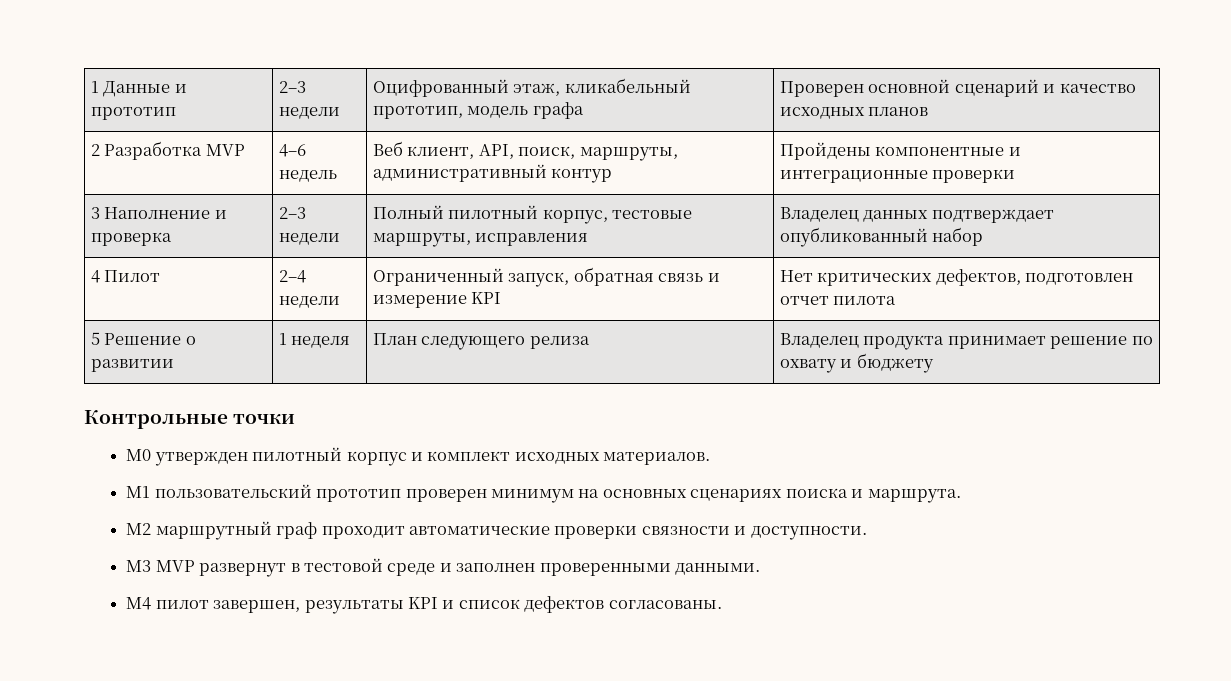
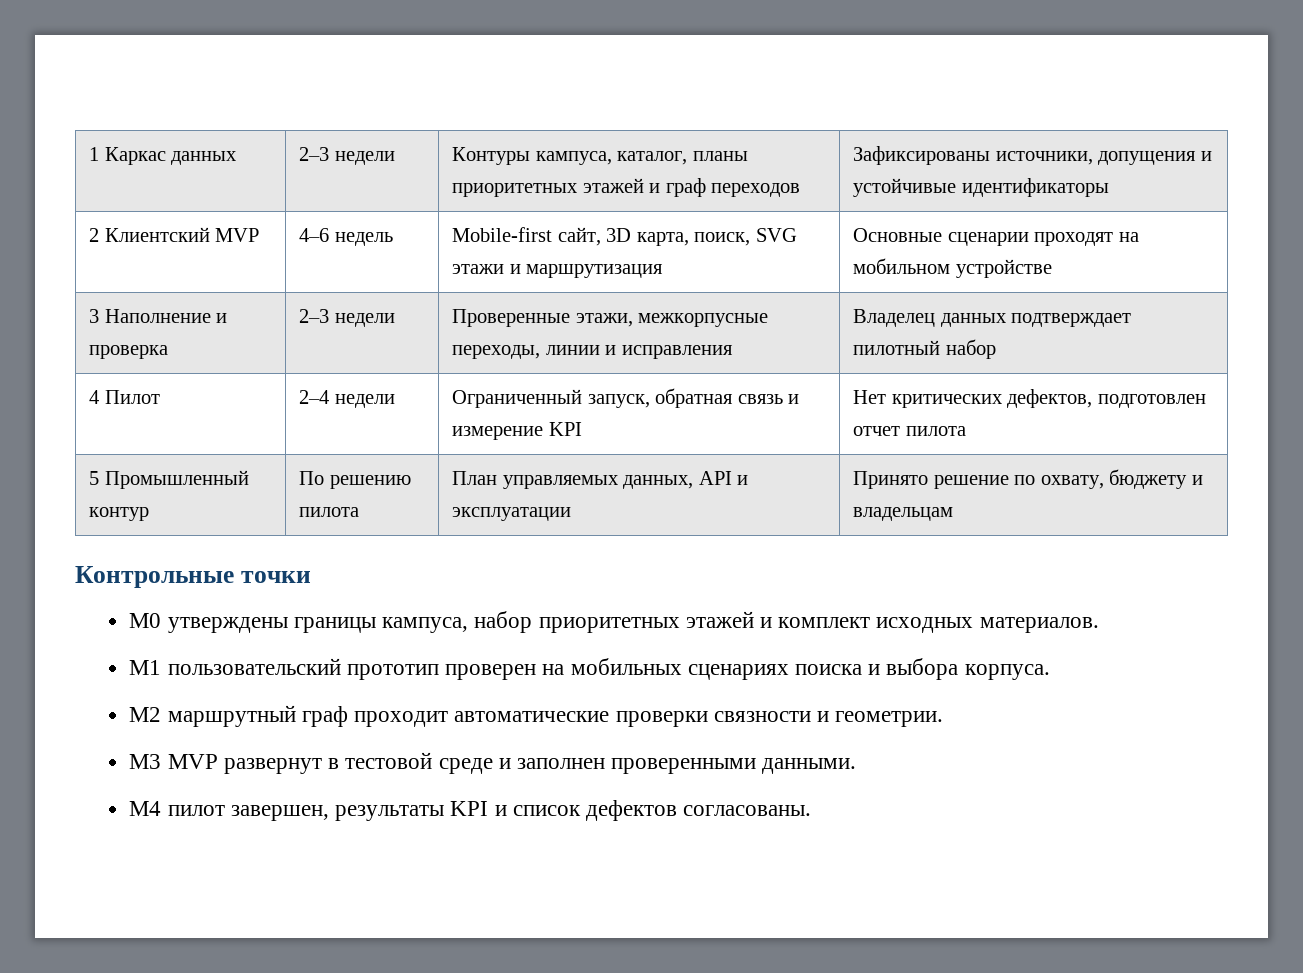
- 1 Данные и прототип | 2–3 недели | Оцифрованный этаж, кликабельный прототип, модель графа | Проверен основной сценарий и качество исходных планов
+ 1 Каркас данных | 2–3 недели | Контуры кампуса, каталог, планы приоритетных этажей и граф переходов | Зафиксированы источники, допущения и устойчивые идентификаторы
- 2 Разработка MVP | 4–6 недель | Веб клиент, API, поиск, маршруты, административный контур | Пройдены компонентные и интеграционные проверки
+ 2 Клиентский MVP | 4–6 недель | Mobile-first сайт, 3D карта, поиск, SVG этажи и маршрутизация | Основные сценарии проходят на мобильном устройстве
- 3 Наполнение и проверка | 2–3 недели | Полный пилотный корпус, тестовые маршруты, исправления | Владелец данных подтверждает опубликованный набор
+ 3 Наполнение и проверка | 2–3 недели | Проверенные этажи, межкорпусные переходы, линии и исправления | Владелец данных подтверждает пилотный набор
- 5 Решение о развитии | 1 неделя | План следующего релиза | Владелец продукта принимает решение по охвату и бюджету
+ 5 Промышленный контур | По решению пилота | План управляемых данных, API и эксплуатации | Принято решение по охвату, бюджету и владельцам
  Контрольные точки
- M0 утвержден пилотный корпус и комплект исходных материалов.
+ M0 утверждены границы кампуса, набор приоритетных этажей и комплект исходных материалов.
- M1 пользовательский прототип проверен минимум на основных сценариях поиска и маршрута.
+ M1 пользовательский прототип проверен на мобильных сценариях поиска и выбора корпуса.
- M2 маршрутный граф проходит автоматические проверки связности и доступности.
+ M2 маршрутный граф проходит автоматические проверки связности и геометрии.

